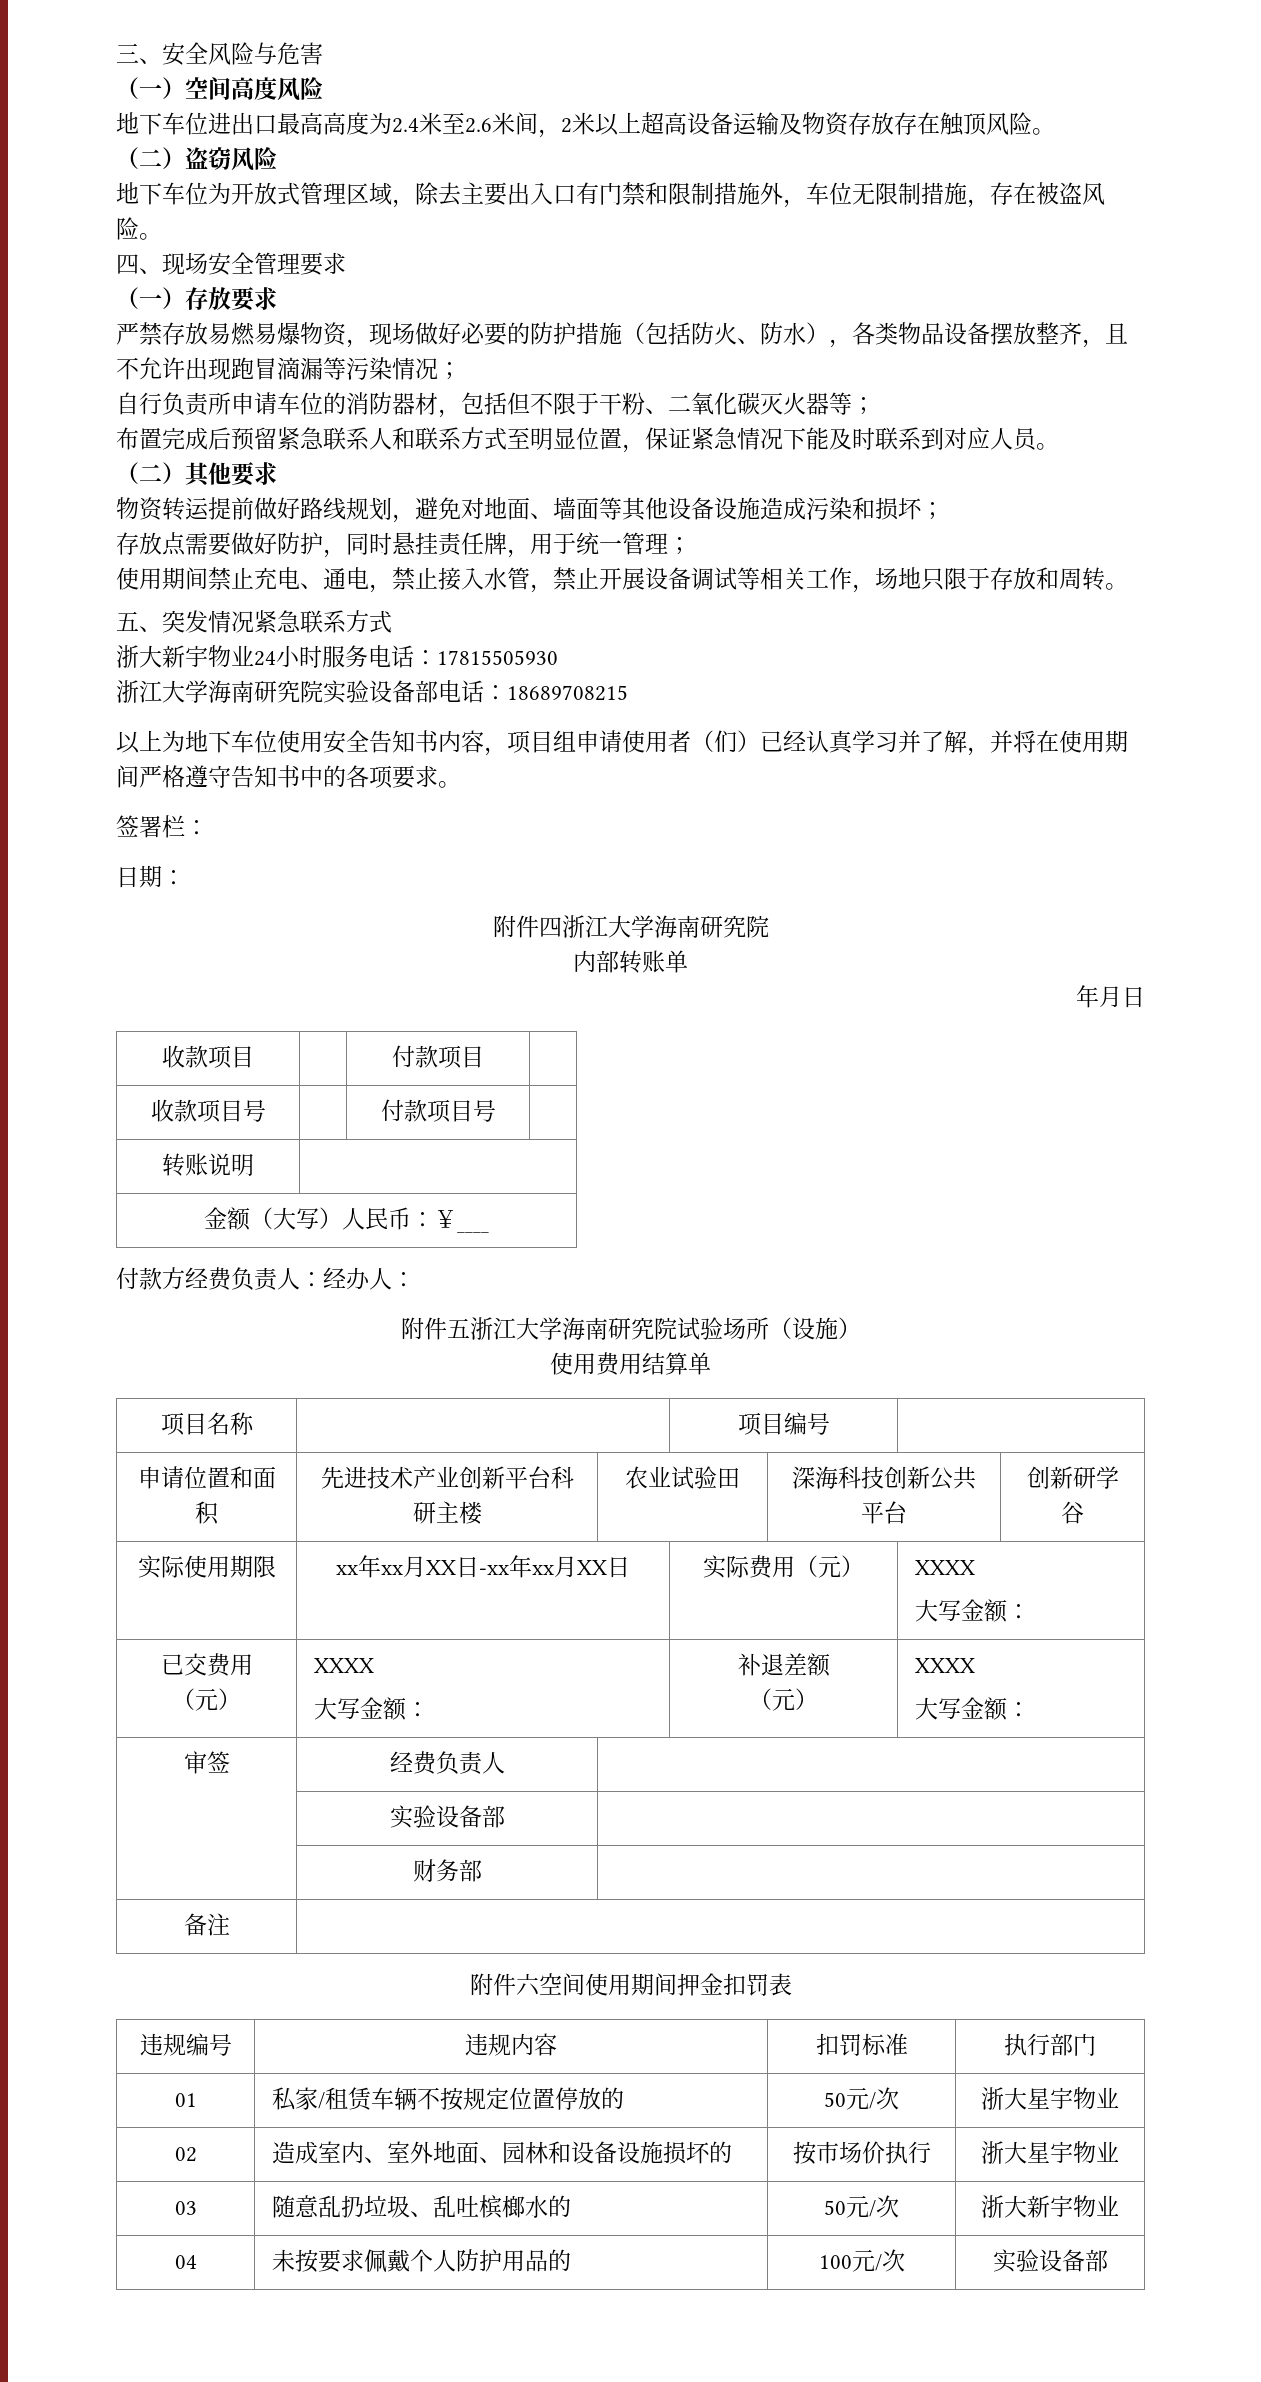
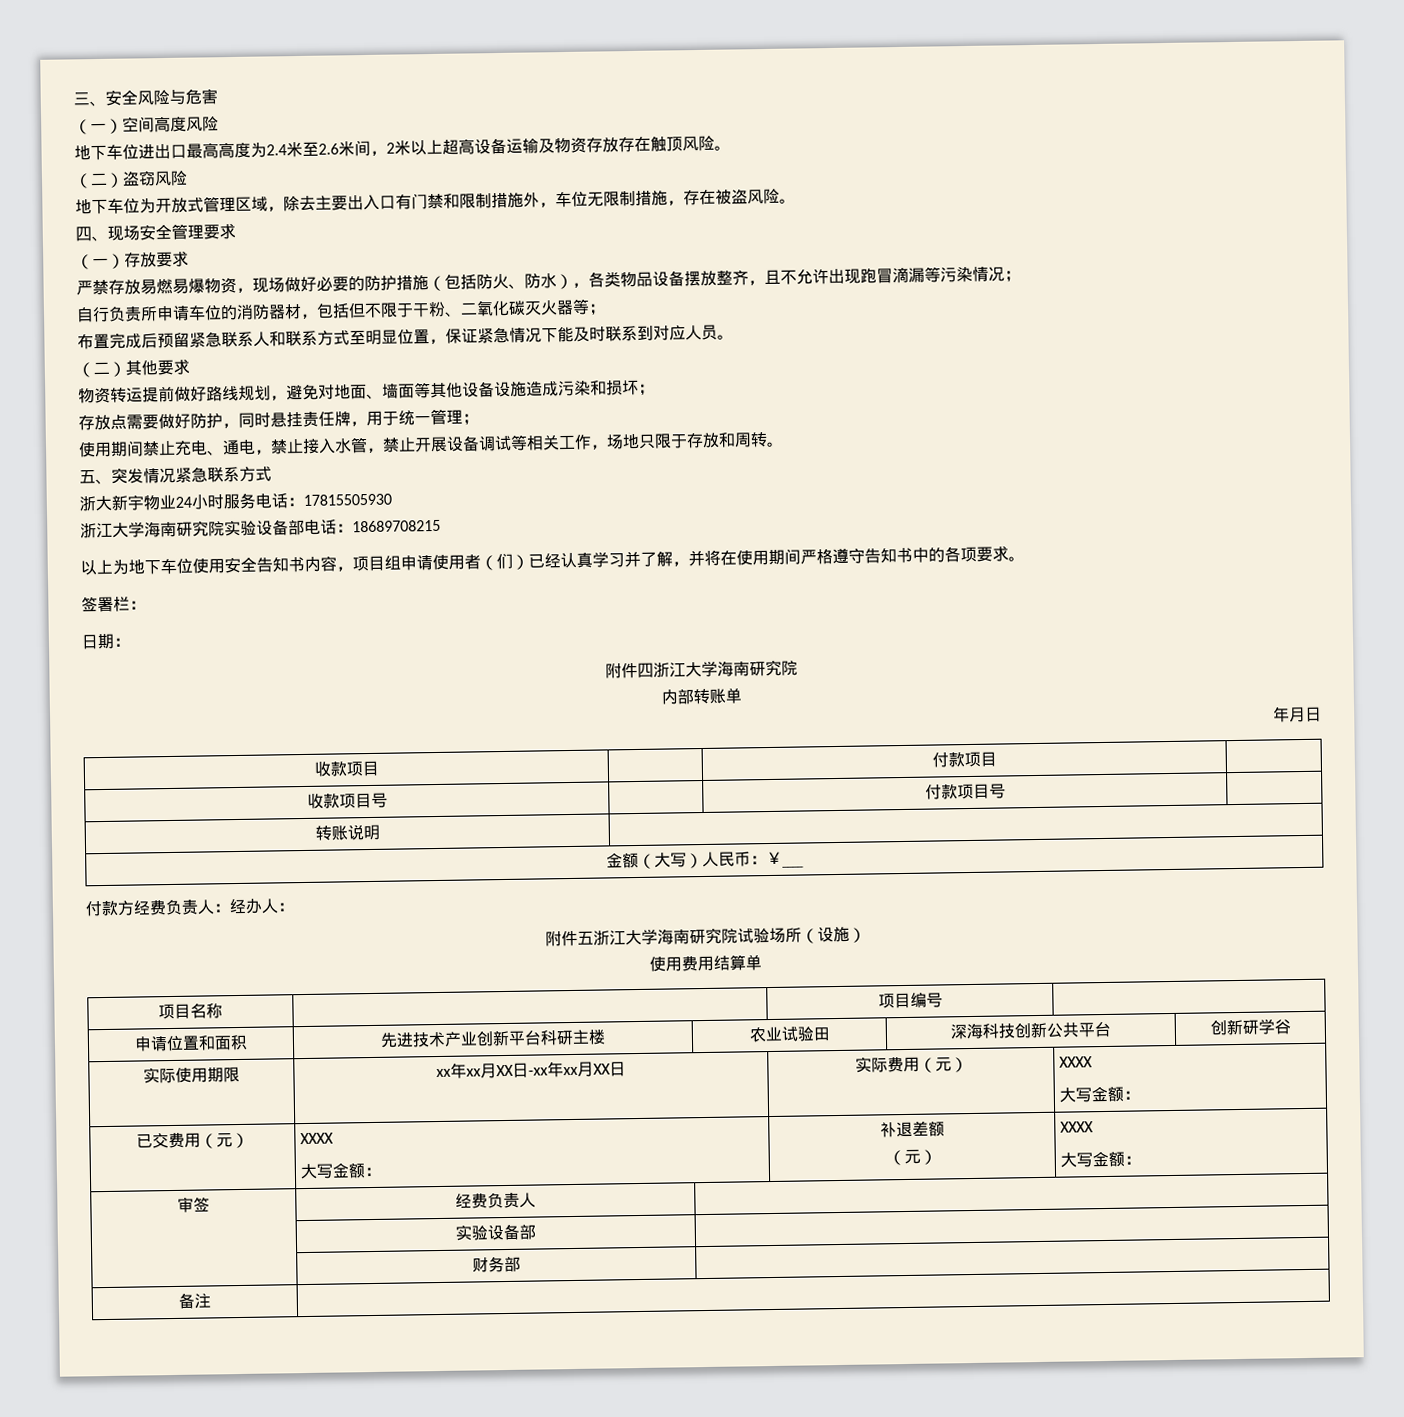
- 附件六空间使用期间押金扣罚表
- 违规编号 | 违规内容 | 扣罚标准 | 执行部门
- 01 | 私家/租赁车辆不按规定位置停放的 | 50元/次 | 浙大星宇物业
- 02 | 造成室内、室外地面、园林和设备设施损坏的 | 按市场价执行 | 浙大星宇物业
- 03 | 随意乱扔垃圾、乱吐槟榔水的 | 50元/次 | 浙大新宇物业
- 04 | 未按要求佩戴个人防护用品的 | 100元/次 | 实验设备部

